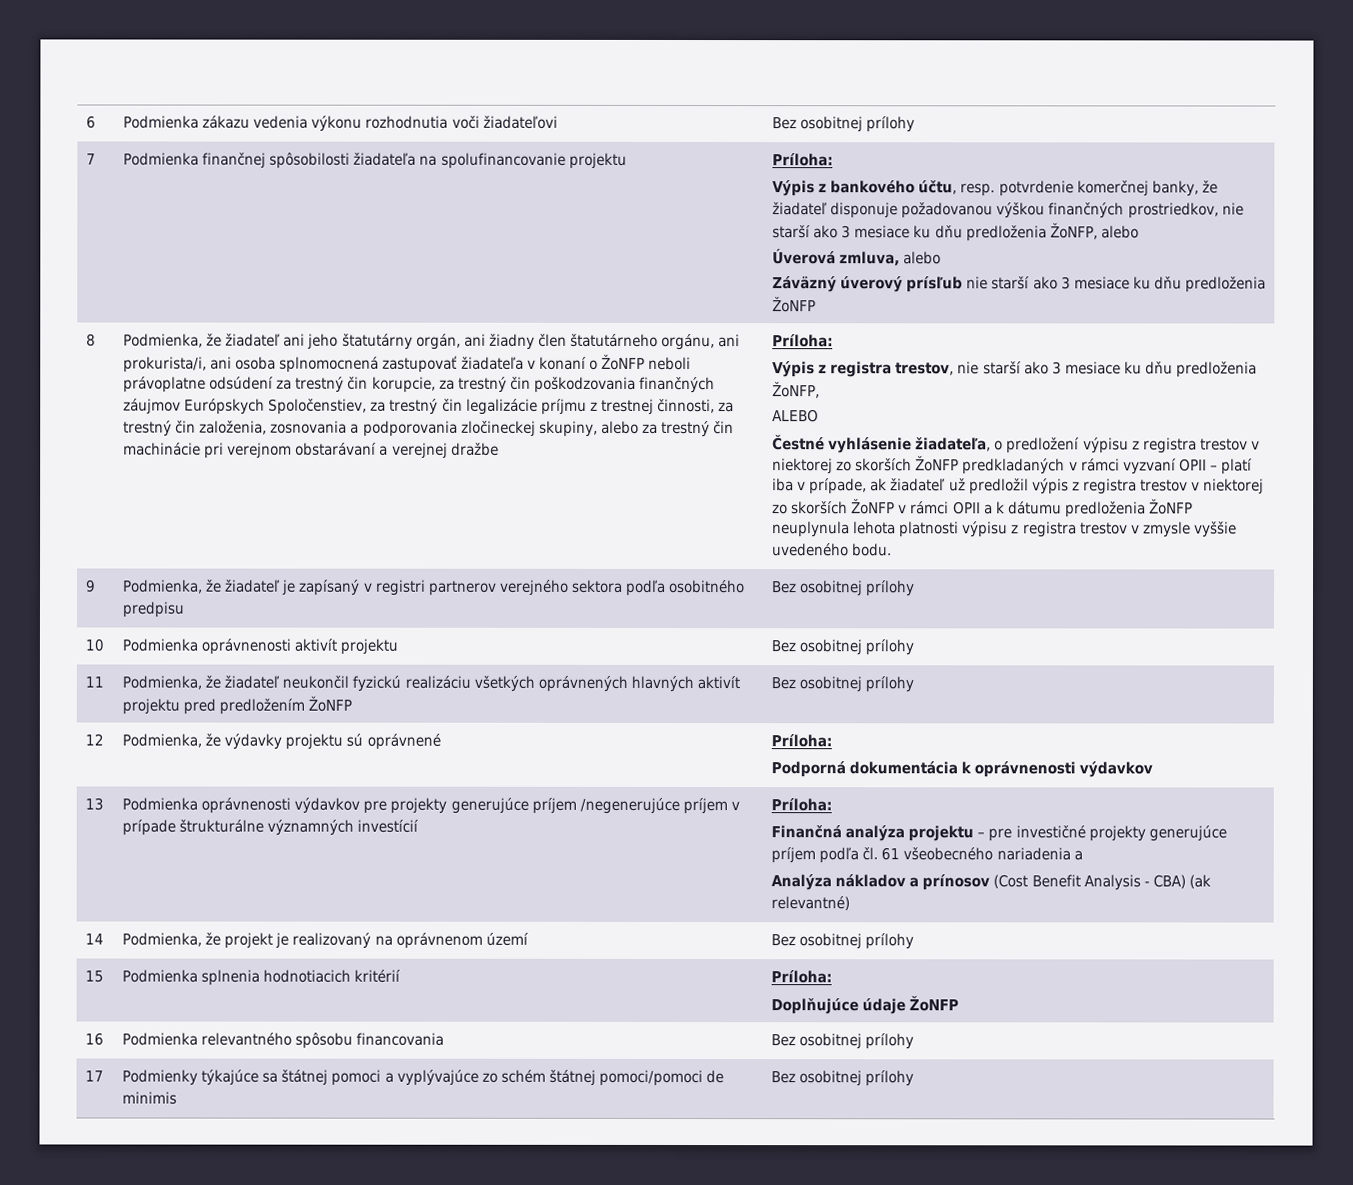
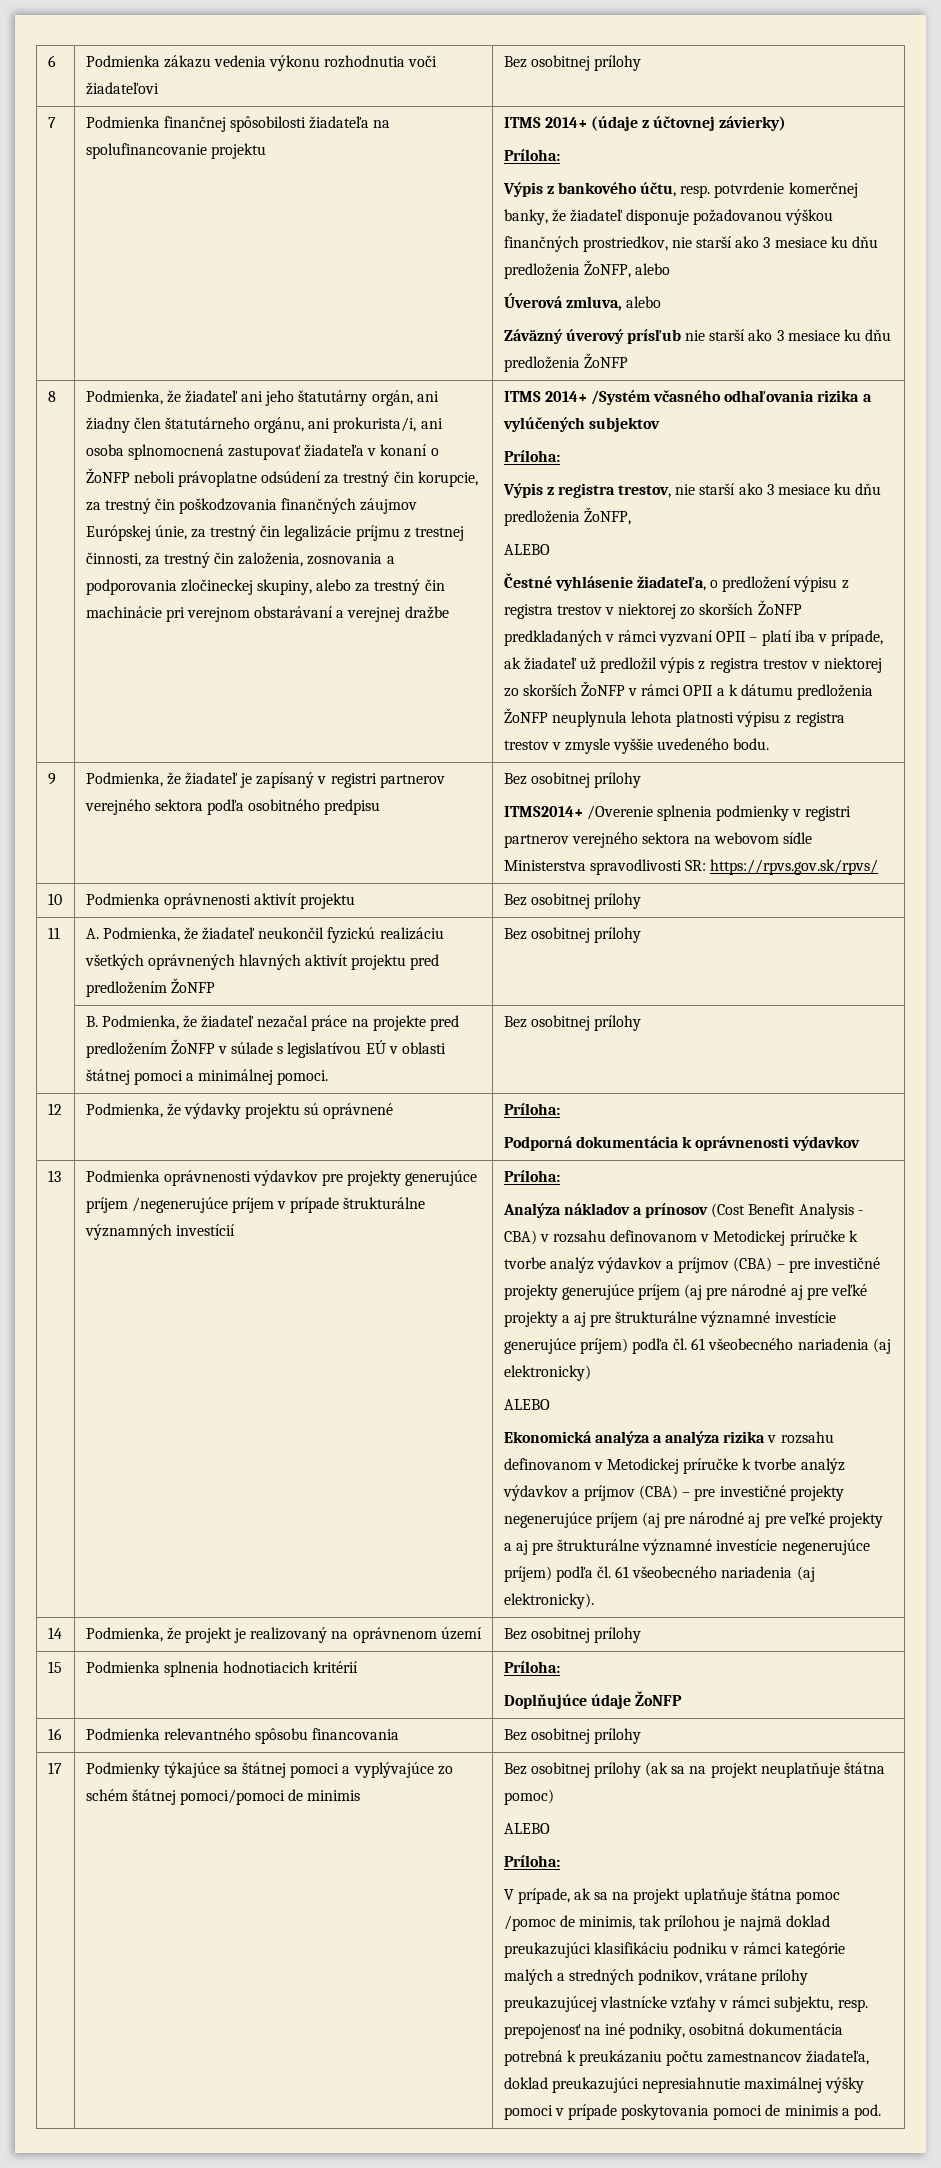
+ ITMS 2014+ (údaje z účtovnej závierky)
- Podmienka, že žiadateľ ani jeho štatutárny orgán, ani žiadny člen štatutárneho orgánu, ani prokurista/i, ani osoba splnomocnená zastupovať žiadateľa v konaní o ŽoNFP neboli právoplatne odsúdení za trestný čin korupcie, za trestný čin poškodzovania finančných záujmov Európskych Spoločenstiev, za trestný čin legalizácie príjmu z trestnej činnosti, za trestný čin založenia, zosnovania a podporovania zločineckej skupiny, alebo za trestný čin machinácie pri verejnom obstarávaní a verejnej dražbe
+ Podmienka, že žiadateľ ani jeho štatutárny orgán, ani žiadny člen štatutárneho orgánu, ani prokurista/i, ani osoba splnomocnená zastupovať žiadateľa v konaní o ŽoNFP neboli právoplatne odsúdení za trestný čin korupcie, za trestný čin poškodzovania finančných záujmov Európskej únie, za trestný čin legalizácie príjmu z trestnej činnosti, za trestný čin založenia, zosnovania a podporovania zločineckej skupiny, alebo za trestný čin machinácie pri verejnom obstarávaní a verejnej dražbe
+ ITMS 2014+ /Systém včasného odhaľovania rizika a vylúčených subjektov
  9 | Podmienka, že žiadateľ je zapísaný v registri partnerov verejného sektora podľa osobitného predpisu | Bez osobitnej prílohy
+ ITMS2014+ /Overenie splnenia podmienky v registri partnerov verejného sektora na webovom sídle Ministerstva spravodlivosti SR: https://rpvs.gov.sk/rpvs/
- 11 | Podmienka, že žiadateľ neukončil fyzickú realizáciu všetkých oprávnených hlavných aktivít projektu pred predložením ŽoNFP | Bez osobitnej prílohy
+ 11 | A. Podmienka, že žiadateľ neukončil fyzickú realizáciu všetkých oprávnených hlavných aktivít projektu pred predložením ŽoNFP | Bez osobitnej prílohy
+ | B. Podmienka, že žiadateľ nezačal práce na projekte pred predložením ŽoNFP v súlade s legislatívou EÚ v oblasti štátnej pomoci a minimálnej pomoci. | Bez osobitnej prílohy
- Finančná analýza projektu – pre investičné projekty generujúce príjem podľa čl. 61 všeobecného nariadenia a
- Analýza nákladov a prínosov (Cost Benefit Analysis - CBA) (ak relevantné)
+ Analýza nákladov a prínosov (Cost Benefit Analysis - CBA) v rozsahu definovanom v Metodickej príručke k tvorbe analýz výdavkov a príjmov (CBA) – pre investičné projekty generujúce príjem (aj pre národné aj pre veľké projekty a aj pre štrukturálne významné investície generujúce príjem) podľa čl. 61 všeobecného nariadenia (aj elektronicky)
+ ALEBO
+ Ekonomická analýza a analýza rizika v rozsahu definovanom v Metodickej príručke k tvorbe analýz výdavkov a príjmov (CBA) – pre investičné projekty negenerujúce príjem (aj pre národné aj pre veľké projekty a aj pre štrukturálne významné investície negenerujúce príjem) podľa čl. 61 všeobecného nariadenia (aj elektronicky).
- Podmienky týkajúce sa štátnej pomoci a vyplývajúce zo schém štátnej pomoci/pomoci de minimis | Bez osobitnej prílohy
+ Podmienky týkajúce sa štátnej pomoci a vyplývajúce zo schém štátnej pomoci/pomoci de minimis | Bez osobitnej prílohy (ak sa na projekt neuplatňuje štátna pomoc)
+ ALEBO
+ Príloha:
+ V prípade, ak sa na projekt uplatňuje štátna pomoc /pomoc de minimis, tak prílohou je najmä doklad preukazujúci klasifikáciu podniku v rámci kategórie malých a stredných podnikov, vrátane prílohy preukazujúcej vlastnícke vzťahy v rámci subjektu, resp. prepojenosť na iné podniky, osobitná dokumentácia potrebná k preukázaniu počtu zamestnancov žiadateľa, doklad preukazujúci nepresiahnutie maximálnej výšky pomoci v prípade poskytovania pomoci de minimis a pod.

